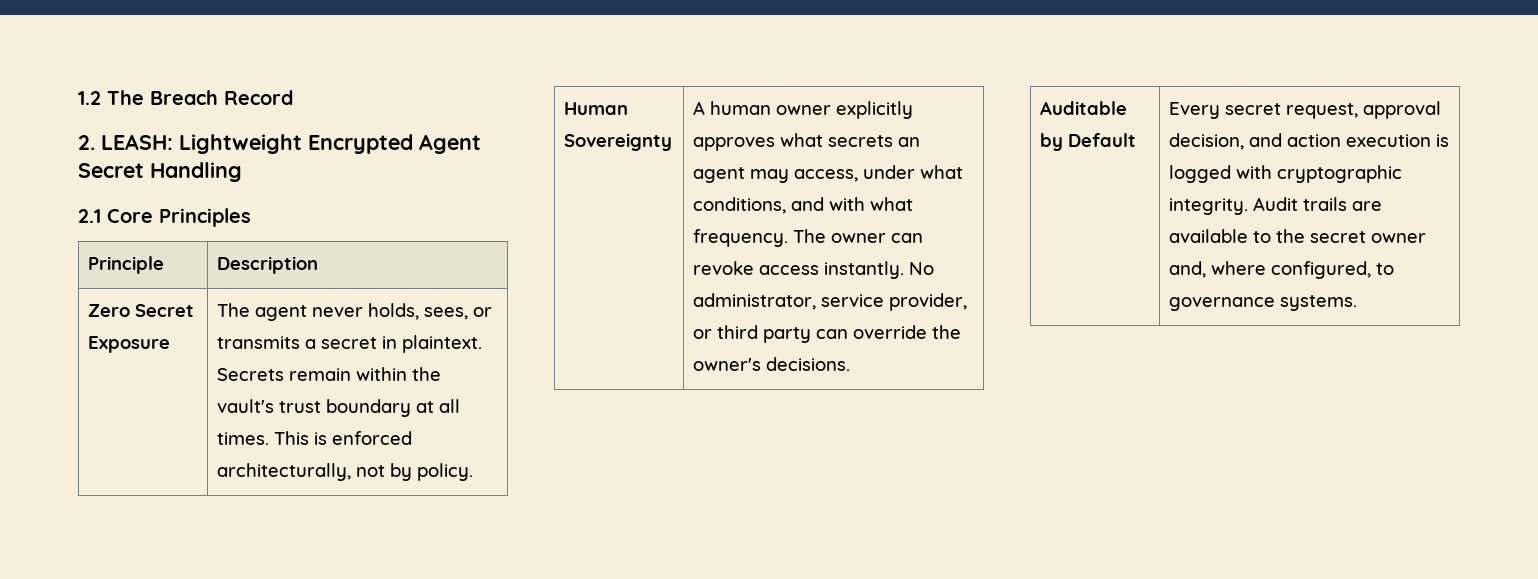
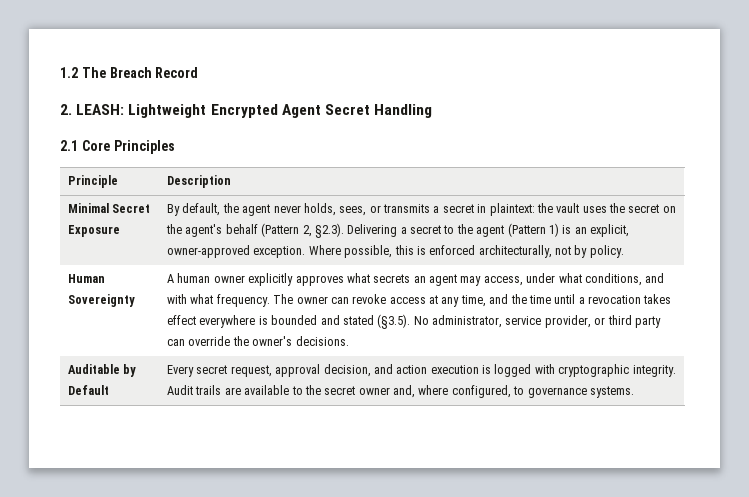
- Zero Secret Exposure
+ Minimal Secret Exposure
- The agent never holds, sees, or transmits a secret in plaintext. Secrets remain within the vault's trust boundary at all times. This is enforced architecturally, not by policy.
+ By default, the agent never holds, sees, or transmits a secret in plaintext: the vault uses the secret on the agent's behalf (Pattern 2, §2.3). Delivering a secret to the agent (Pattern 1) is an explicit, owner-approved exception. Where possible, this is enforced architecturally, not by policy.
- The owner can revoke access instantly. No administrator, service provider, or third party can override the owner's decisions.
+ The owner can revoke access at any time, and the time until a revocation takes effect everywhere is bounded and stated (§3.5). No administrator, service provider, or third party can override the owner's decisions.

